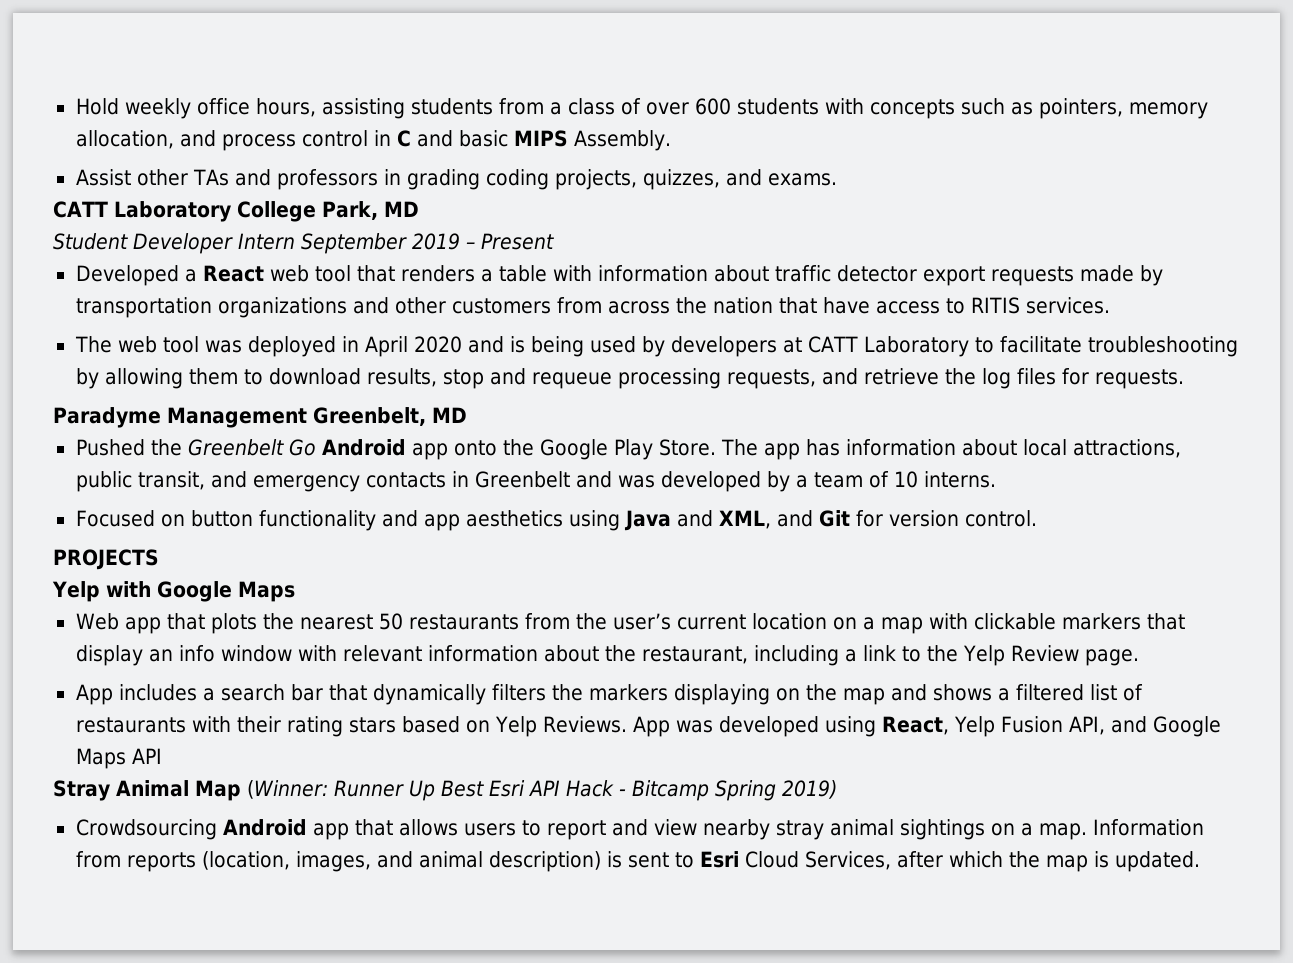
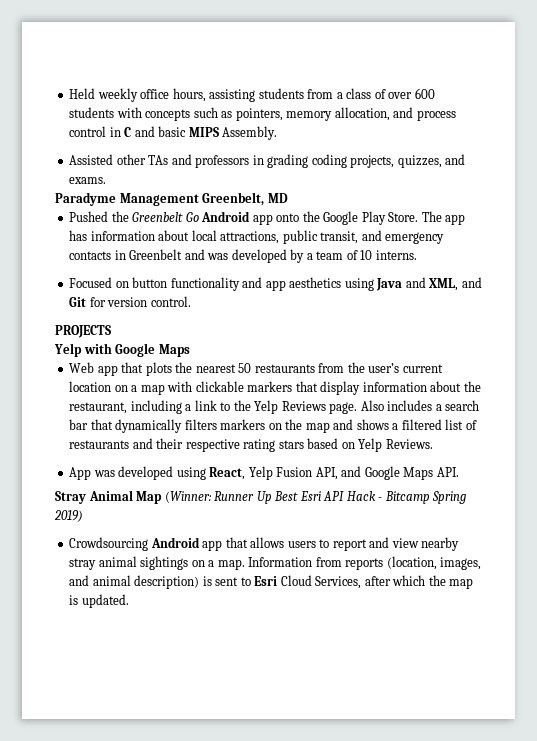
- Hold weekly office hours, assisting students from a class of over 600 students with concepts such as pointers, memory allocation, and process control in C and basic MIPS Assembly.
+ Held weekly office hours, assisting students from a class of over 600 students with concepts such as pointers, memory allocation, and process control in C and basic MIPS Assembly.
- Assist other TAs and professors in grading coding projects, quizzes, and exams.
+ Assisted other TAs and professors in grading coding projects, quizzes, and exams.
- CATT Laboratory College Park, MD
- Student Developer Intern September 2019 – Present
- Developed a React web tool that renders a table with information about traffic detector export requests made by transportation organizations and other customers from across the nation that have access to RITIS services.
- The web tool was deployed in April 2020 and is being used by developers at CATT Laboratory to facilitate troubleshooting by allowing them to download results, stop and requeue processing requests, and retrieve the log files for requests.
- Web app that plots the nearest 50 restaurants from the user’s current location on a map with clickable markers that display an info window with relevant information about the restaurant, including a link to the Yelp Review page.
- App includes a search bar that dynamically filters the markers displaying on the map and shows a filtered list of restaurants with their rating stars based on Yelp Reviews. App was developed using React, Yelp Fusion API, and Google Maps API
+ Web app that plots the nearest 50 restaurants from the user’s current location on a map with clickable markers that display information about the restaurant, including a link to the Yelp Reviews page. Also includes a search bar that dynamically filters markers on the map and shows a filtered list of restaurants and their respective rating stars based on Yelp Reviews.
+ App was developed using React, Yelp Fusion API, and Google Maps API.

